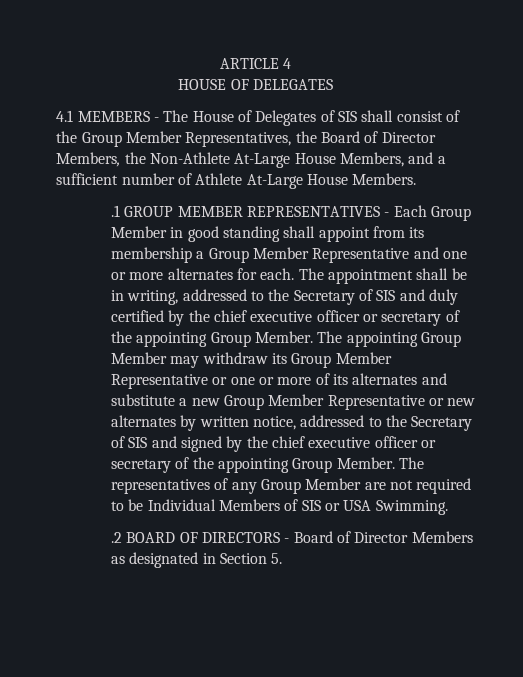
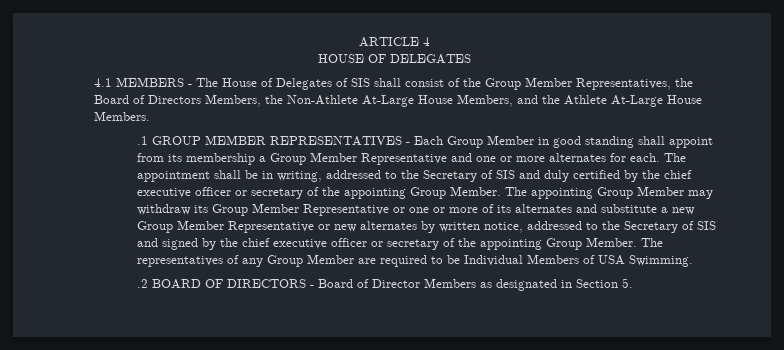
- 4.1 MEMBERS - The House of Delegates of SIS shall consist of the Group Member Representatives, the Board of Director Members, the Non-Athlete At-Large House Members, and a sufficient number of Athlete At-Large House Members.
+ 4.1 MEMBERS - The House of Delegates of SIS shall consist of the Group Member Representatives, the Board of Directors Members, the Non-Athlete At-Large House Members, and the Athlete At-Large House Members.
- The representatives of any Group Member are not required to be Individual Members of SIS or USA Swimming.
+ The representatives of any Group Member are required to be Individual Members of USA Swimming.

